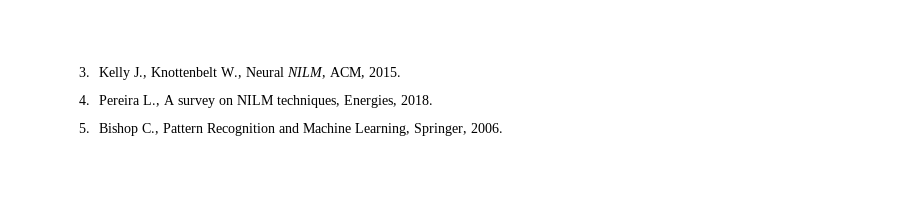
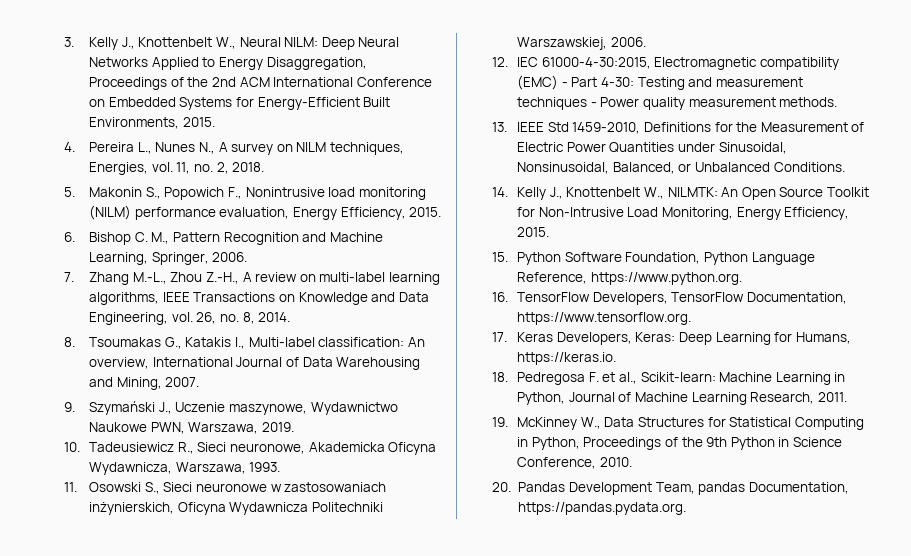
- 3. Kelly J., Knottenbelt W., Neural NILM, ACM, 2015.
+ 3. Kelly J., Knottenbelt W., Neural NILM: Deep Neural Networks Applied to Energy Disaggregation, Proceedings of the 2nd ACM International Conference on Embedded Systems for Energy-Efficient Built Environments, 2015.
- 4. Pereira L., A survey on NILM techniques, Energies, 2018.
- 5. Bishop C., Pattern Recognition and Machine Learning, Springer, 2006.
+ 4. Pereira L., Nunes N., A survey on NILM techniques, Energies, vol. 11, no. 2, 2018.
+ 5. Makonin S., Popowich F., Nonintrusive load monitoring (NILM) performance evaluation, Energy Efficiency, 2015.
+ 6. Bishop C. M., Pattern Recognition and Machine Learning, Springer, 2006.
+ 7. Zhang M.-L., Zhou Z.-H., A review on multi-label learning algorithms, IEEE Transactions on Knowledge and Data Engineering, vol. 26, no. 8, 2014.
+ 8. Tsoumakas G., Katakis I., Multi-label classification: An overview, International Journal of Data Warehousing and Mining, 2007.
+ 9. Szymański J., Uczenie maszynowe, Wydawnictwo Naukowe PWN, Warszawa, 2019.
+ 10. Tadeusiewicz R., Sieci neuronowe, Akademicka Oficyna Wydawnicza, Warszawa, 1993.
+ 11. Osowski S., Sieci neuronowe w zastosowaniach inżynierskich, Oficyna Wydawnicza Politechniki Warszawskiej, 2006.
+ 12. IEC 61000-4-30:2015, Electromagnetic compatibility (EMC) - Part 4-30: Testing and measurement techniques - Power quality measurement methods.
+ 13. IEEE Std 1459-2010, Definitions for the Measurement of Electric Power Quantities under Sinusoidal, Nonsinusoidal, Balanced, or Unbalanced Conditions.
+ 14. Kelly J., Knottenbelt W., NILMTK: An Open Source Toolkit for Non-Intrusive Load Monitoring, Energy Efficiency, 2015.
+ 15. Python Software Foundation, Python Language Reference, https://www.python.org.
+ 16. TensorFlow Developers, TensorFlow Documentation, https://www.tensorflow.org.
+ 17. Keras Developers, Keras: Deep Learning for Humans, https://keras.io.
+ 18. Pedregosa F. et al., Scikit-learn: Machine Learning in Python, Journal of Machine Learning Research, 2011.
+ 19. McKinney W., Data Structures for Statistical Computing in Python, Proceedings of the 9th Python in Science Conference, 2010.
+ 20. Pandas Development Team, pandas Documentation, https://pandas.pydata.org.

